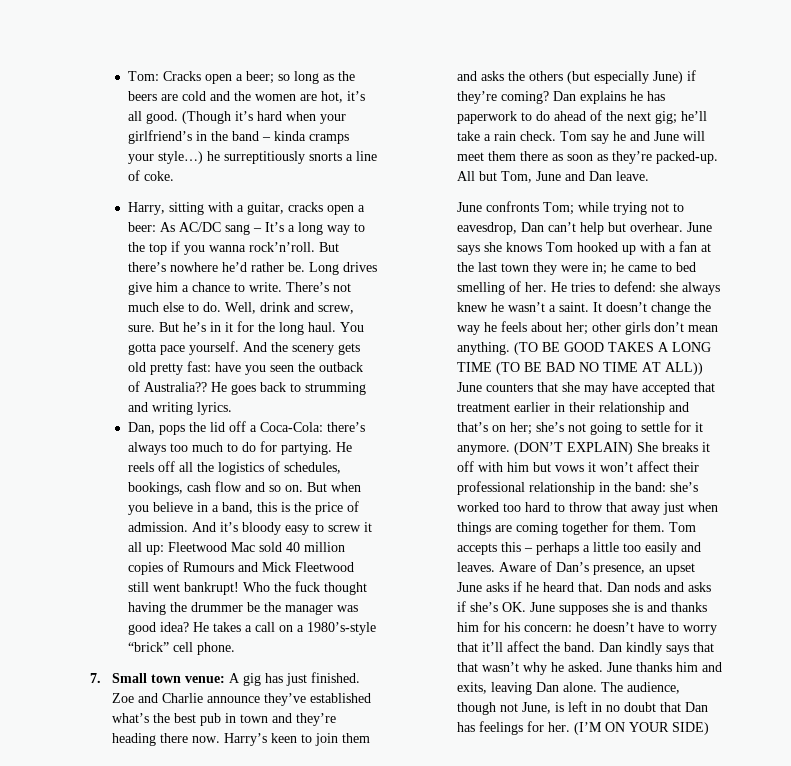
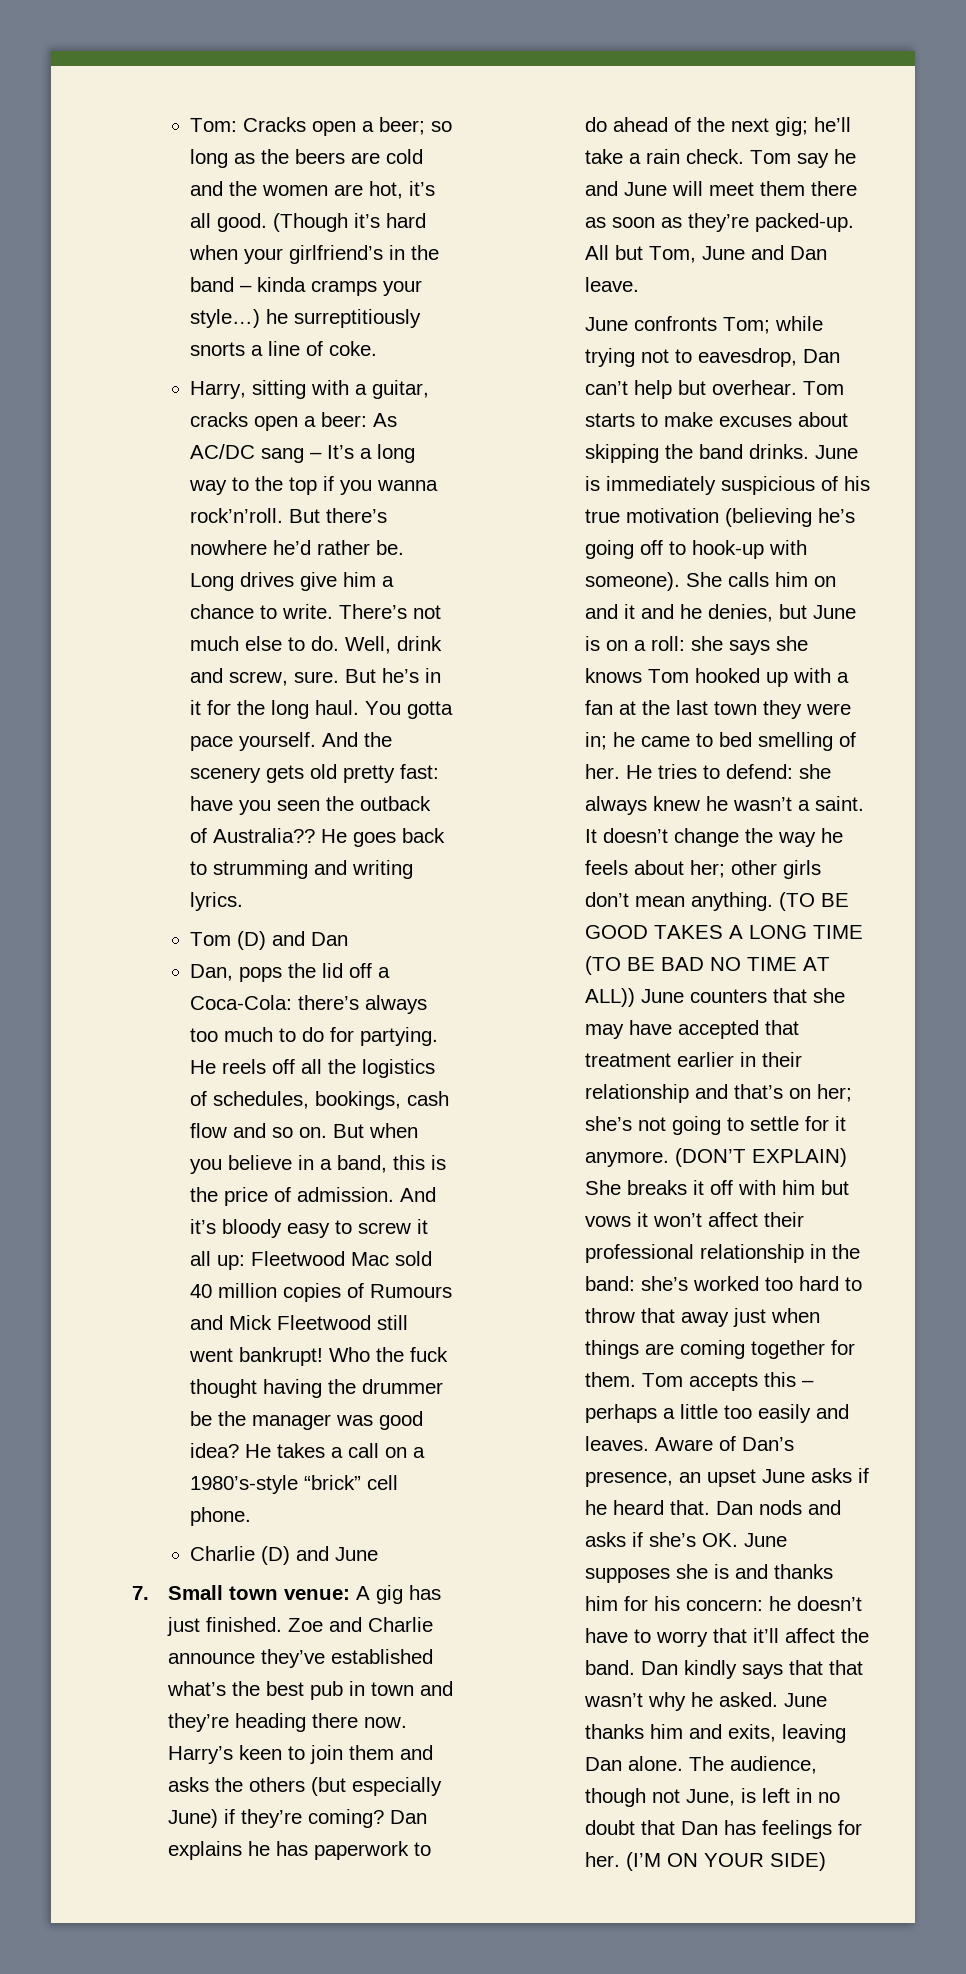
+ Tom (D) and Dan
+ Charlie (D) and June
- June says she knows Tom hooked up with a fan at the last town they were in; he came to bed smelling of her.
+ Tom starts to make excuses about skipping the band drinks. June is immediately suspicious of his true motivation (believing he’s going off to hook-up with someone). She calls him on and it and he denies, but June is on a roll: she says she knows Tom hooked up with a fan at the last town they were in; he came to bed smelling of her.

